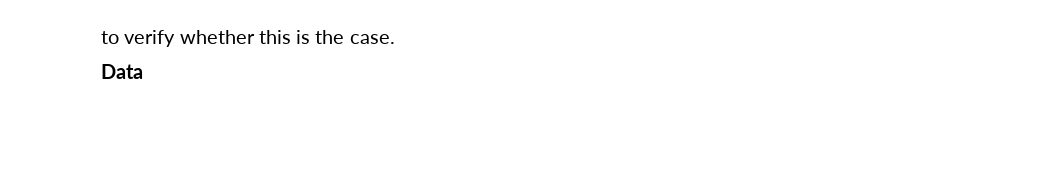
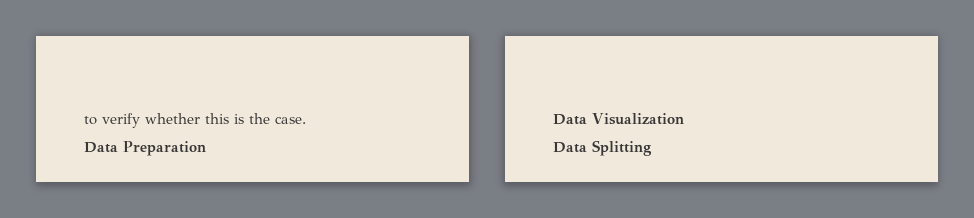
- Data
+ Data Preparation
+ Data Visualization
+ Data Splitting

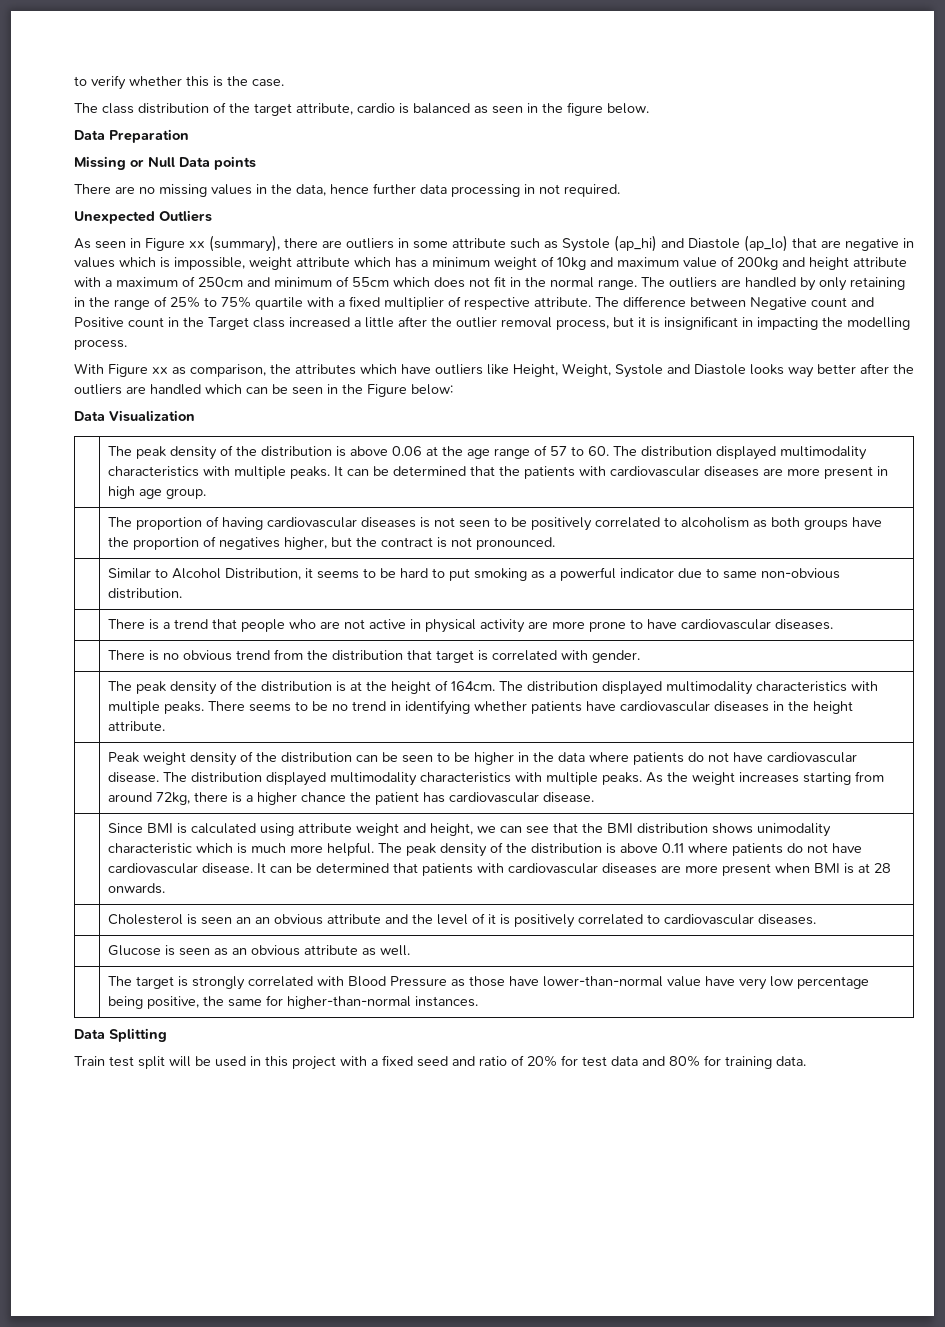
+ The class distribution of the target attribute, cardio is balanced as seen in the figure below.
  Data Preparation
+ Missing or Null Data points
+ There are no missing values in the data, hence further data processing in not required.
+ Unexpected Outliers
+ As seen in Figure xx (summary), there are outliers in some attribute such as Systole (ap_hi) and Diastole (ap_lo) that are negative in values which is impossible, weight attribute which has a minimum weight of 10kg and maximum value of 200kg and height attribute with a maximum of 250cm and minimum of 55cm which does not fit in the normal range. The outliers are handled by only retaining in the range of 25% to 75% quartile with a fixed multiplier of respective attribute. The difference between Negative count and Positive count in the Target class increased a little after the outlier removal process, but it is insignificant in impacting the modelling process.
+ With Figure xx as comparison, the attributes which have outliers like Height, Weight, Systole and Diastole looks way better after the outliers are handled which can be seen in the Figure below:
  Data Visualization
+ | The peak density of the distribution is above 0.06 at the age range of 57 to 60. The distribution displayed multimodality characteristics with multiple peaks. It can be determined that the patients with cardiovascular diseases are more present in high age group.
+ | The proportion of having cardiovascular diseases is not seen to be positively correlated to alcoholism as both groups have the proportion of negatives higher, but the contract is not pronounced.
+ | Similar to Alcohol Distribution, it seems to be hard to put smoking as a powerful indicator due to same non-obvious distribution.
+ | There is a trend that people who are not active in physical activity are more prone to have cardiovascular diseases.
+ | There is no obvious trend from the distribution that target is correlated with gender.
+ | The peak density of the distribution is at the height of 164cm. The distribution displayed multimodality characteristics with multiple peaks. There seems to be no trend in identifying whether patients have cardiovascular diseases in the height attribute.
+ | Peak weight density of the distribution can be seen to be higher in the data where patients do not have cardiovascular disease. The distribution displayed multimodality characteristics with multiple peaks. As the weight increases starting from around 72kg, there is a higher chance the patient has cardiovascular disease.
+ | Since BMI is calculated using attribute weight and height, we can see that the BMI distribution shows unimodality characteristic which is much more helpful. The peak density of the distribution is above 0.11 where patients do not have cardiovascular disease. It can be determined that patients with cardiovascular diseases are more present when BMI is at 28 onwards.
+ | Cholesterol is seen an an obvious attribute and the level of it is positively correlated to cardiovascular diseases.
+ | Glucose is seen as an obvious attribute as well.
+ | The target is strongly correlated with Blood Pressure as those have lower-than-normal value have very low percentage being positive, the same for higher-than-normal instances.
  Data Splitting
+ Train test split will be used in this project with a fixed seed and ratio of 20% for test data and 80% for training data.

